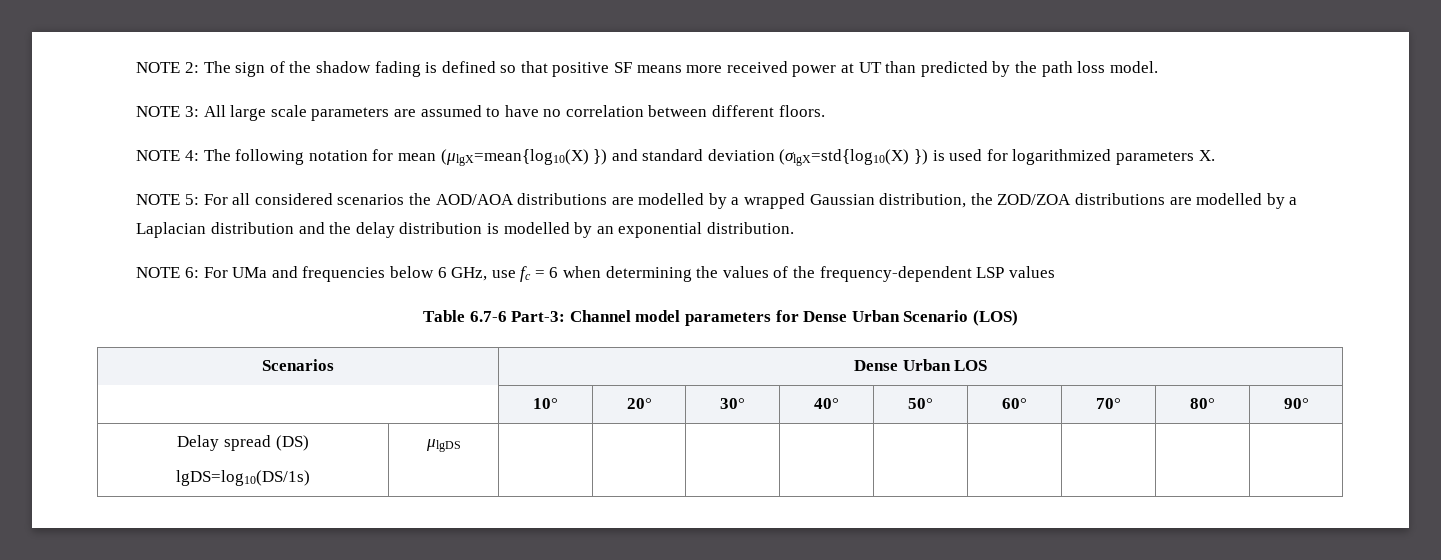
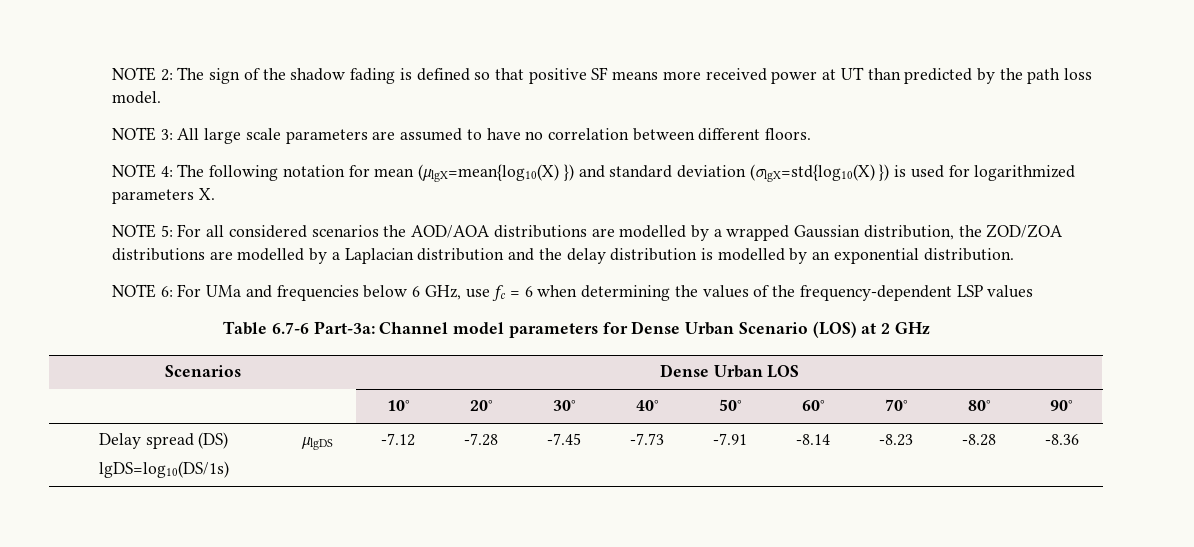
- Table 6.7-6 Part-3: Channel model parameters for Dense Urban Scenario (LOS)
+ Table 6.7-6 Part-3a: Channel model parameters for Dense Urban Scenario (LOS) at 2 GHz
  Delay spread (DS)
- lgDS=log10(DS/1s) | μlgDS | | | | | | | | |
+ lgDS=log10(DS/1s) | μlgDS | -7.12 | -7.28 | -7.45 | -7.73 | -7.91 | -8.14 | -8.23 | -8.28 | -8.36

